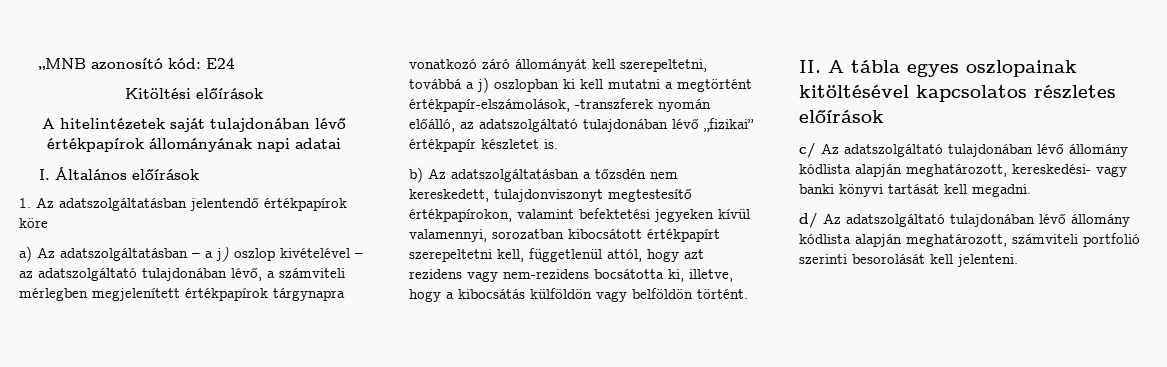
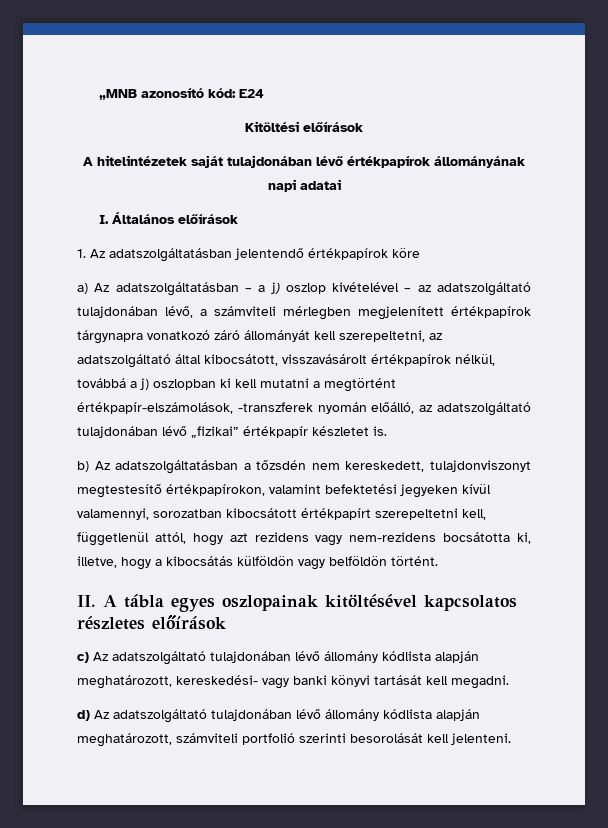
- a) Az adatszolgáltatásban – a j) oszlop kivételével – az adatszolgáltató tulajdonában lévő, a számviteli mérlegben megjelenített értékpapírok tárgynapra vonatkozó záró állományát kell szerepeltetni, továbbá a j) oszlopban ki kell mutatni a megtörtént értékpapír-elszámolások, -transzferek nyomán előálló, az adatszolgáltató tulajdonában lévő „fizikai” értékpapír készletet is.
+ a) Az adatszolgáltatásban – a j) oszlop kivételével – az adatszolgáltató tulajdonában lévő, a számviteli mérlegben megjelenített értékpapírok tárgynapra vonatkozó záró állományát kell szerepeltetni, az adatszolgáltató által kibocsátott, visszavásárolt értékpapírok nélkül, továbbá a j) oszlopban ki kell mutatni a megtörtént értékpapír-elszámolások, -transzferek nyomán előálló, az adatszolgáltató tulajdonában lévő „fizikai” értékpapír készletet is.
- c/ Az adatszolgáltató tulajdonában lévő állomány kódlista alapján meghatározott, kereskedési- vagy banki könyvi tartását kell megadni.
+ c) Az adatszolgáltató tulajdonában lévő állomány kódlista alapján meghatározott, kereskedési- vagy banki könyvi tartását kell megadni.
- d/ Az adatszolgáltató tulajdonában lévő állomány kódlista alapján meghatározott, számviteli portfolió szerinti besorolását kell jelenteni.
+ d) Az adatszolgáltató tulajdonában lévő állomány kódlista alapján meghatározott, számviteli portfolió szerinti besorolását kell jelenteni.

